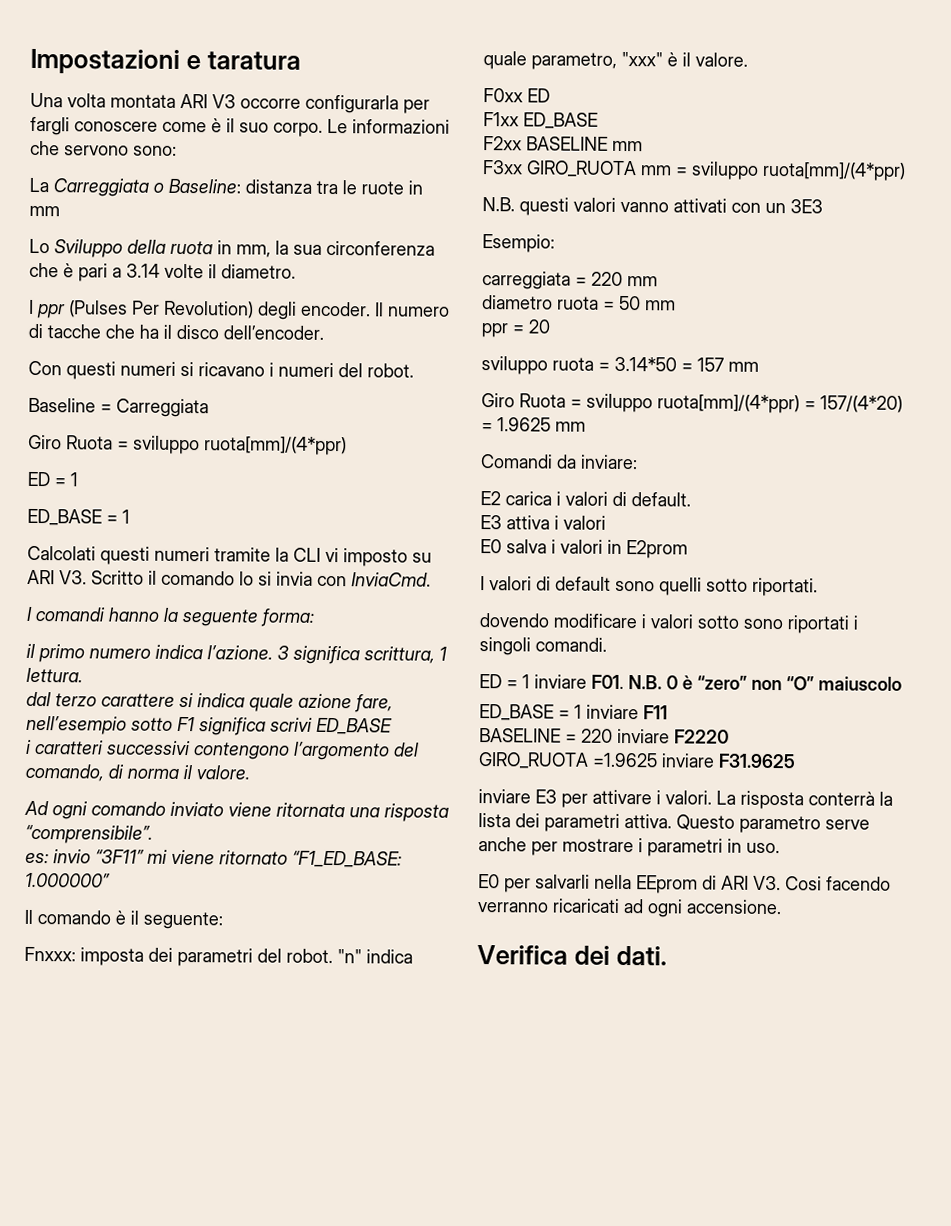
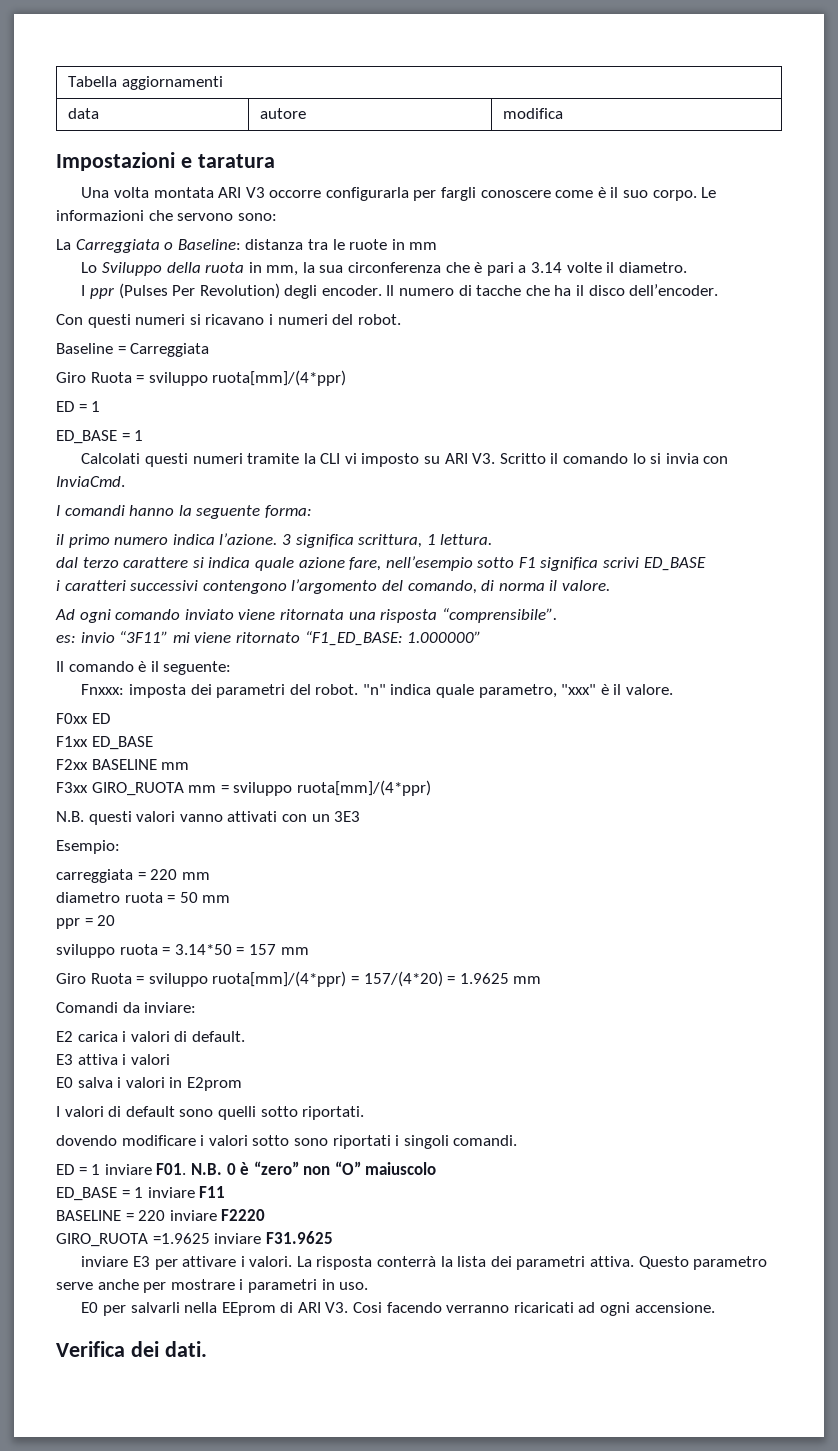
+ Tabella aggiornamenti
+ data | autore | modifica

